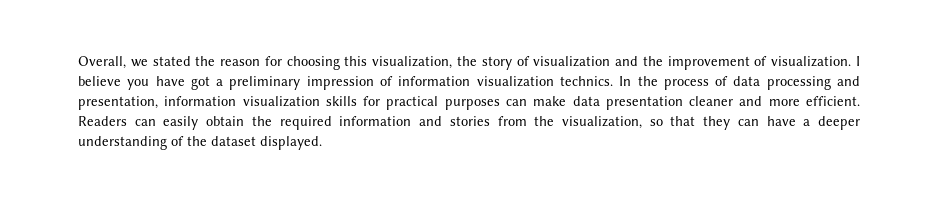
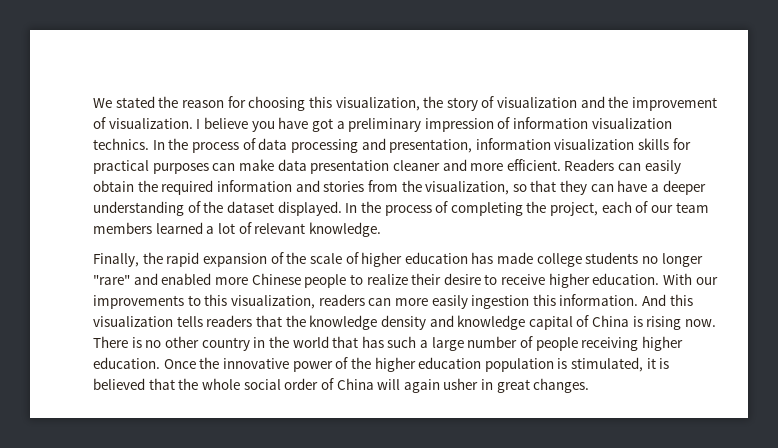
- Overall, we stated the reason for choosing this visualization, the story of visualization and the improvement of visualization.
+ We stated the reason for choosing this visualization, the story of visualization and the improvement of visualization.
+ In the process of completing the project, each of our team members learned a lot of relevant knowledge.
+ Finally, the rapid expansion of the scale of higher education has made college students no longer "rare" and enabled more Chinese people to realize their desire to receive higher education. With our improvements to this visualization, readers can more easily ingestion this information. And this visualization tells readers that the knowledge density and knowledge capital of China is rising now. There is no other country in the world that has such a large number of people receiving higher education. Once the innovative power of the higher education population is stimulated, it is believed that the whole social order of China will again usher in great changes.

